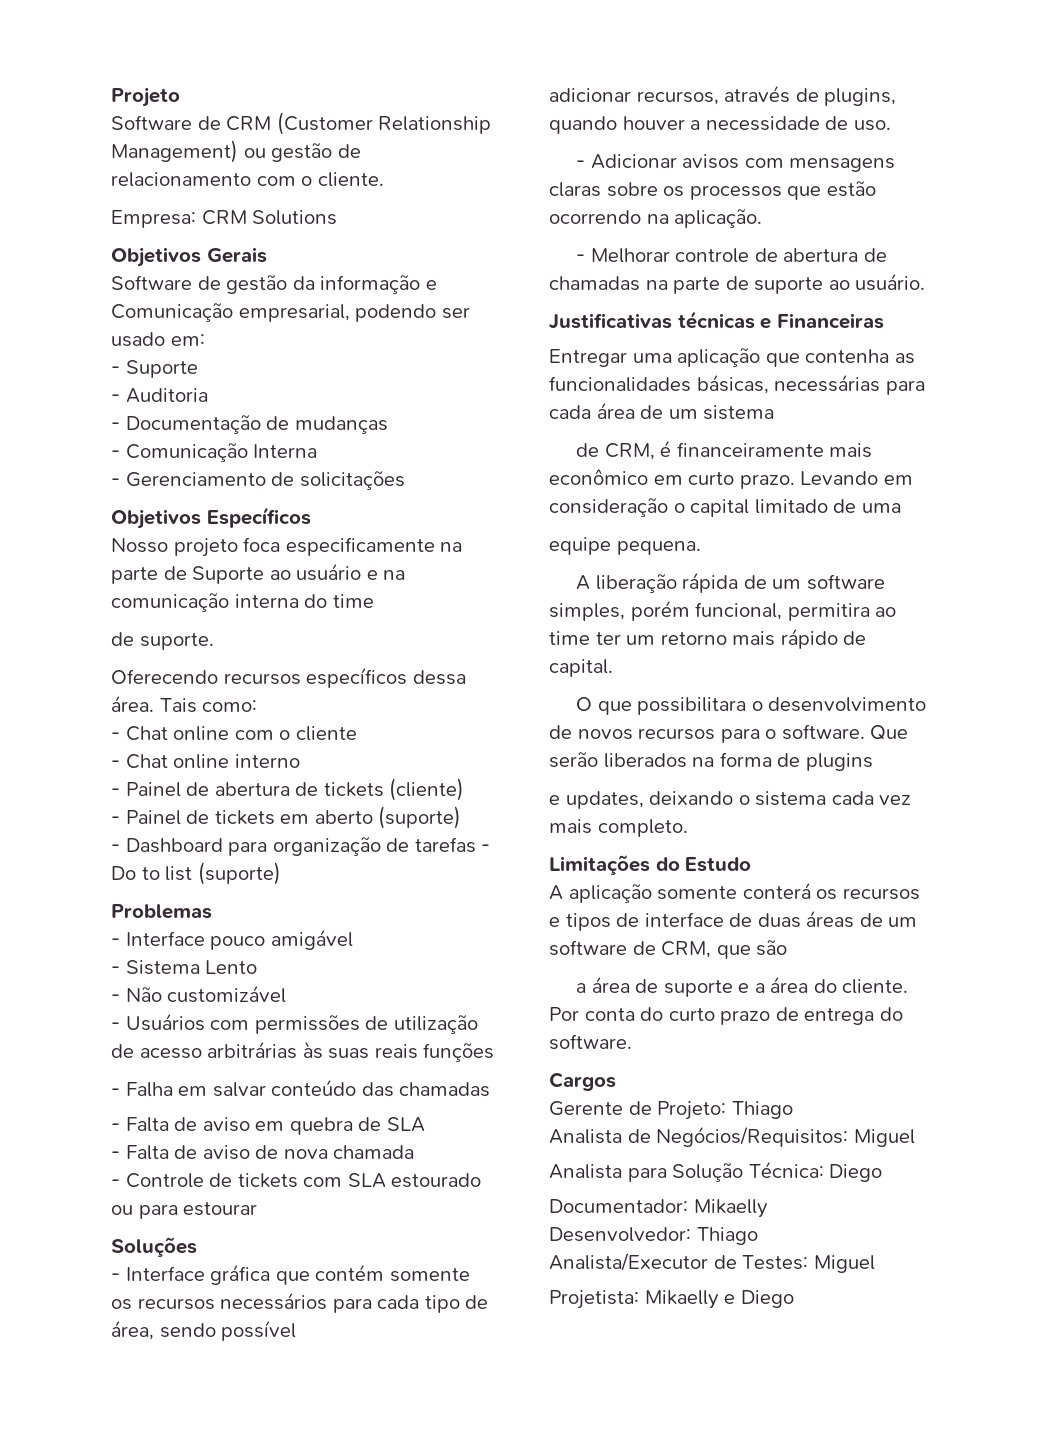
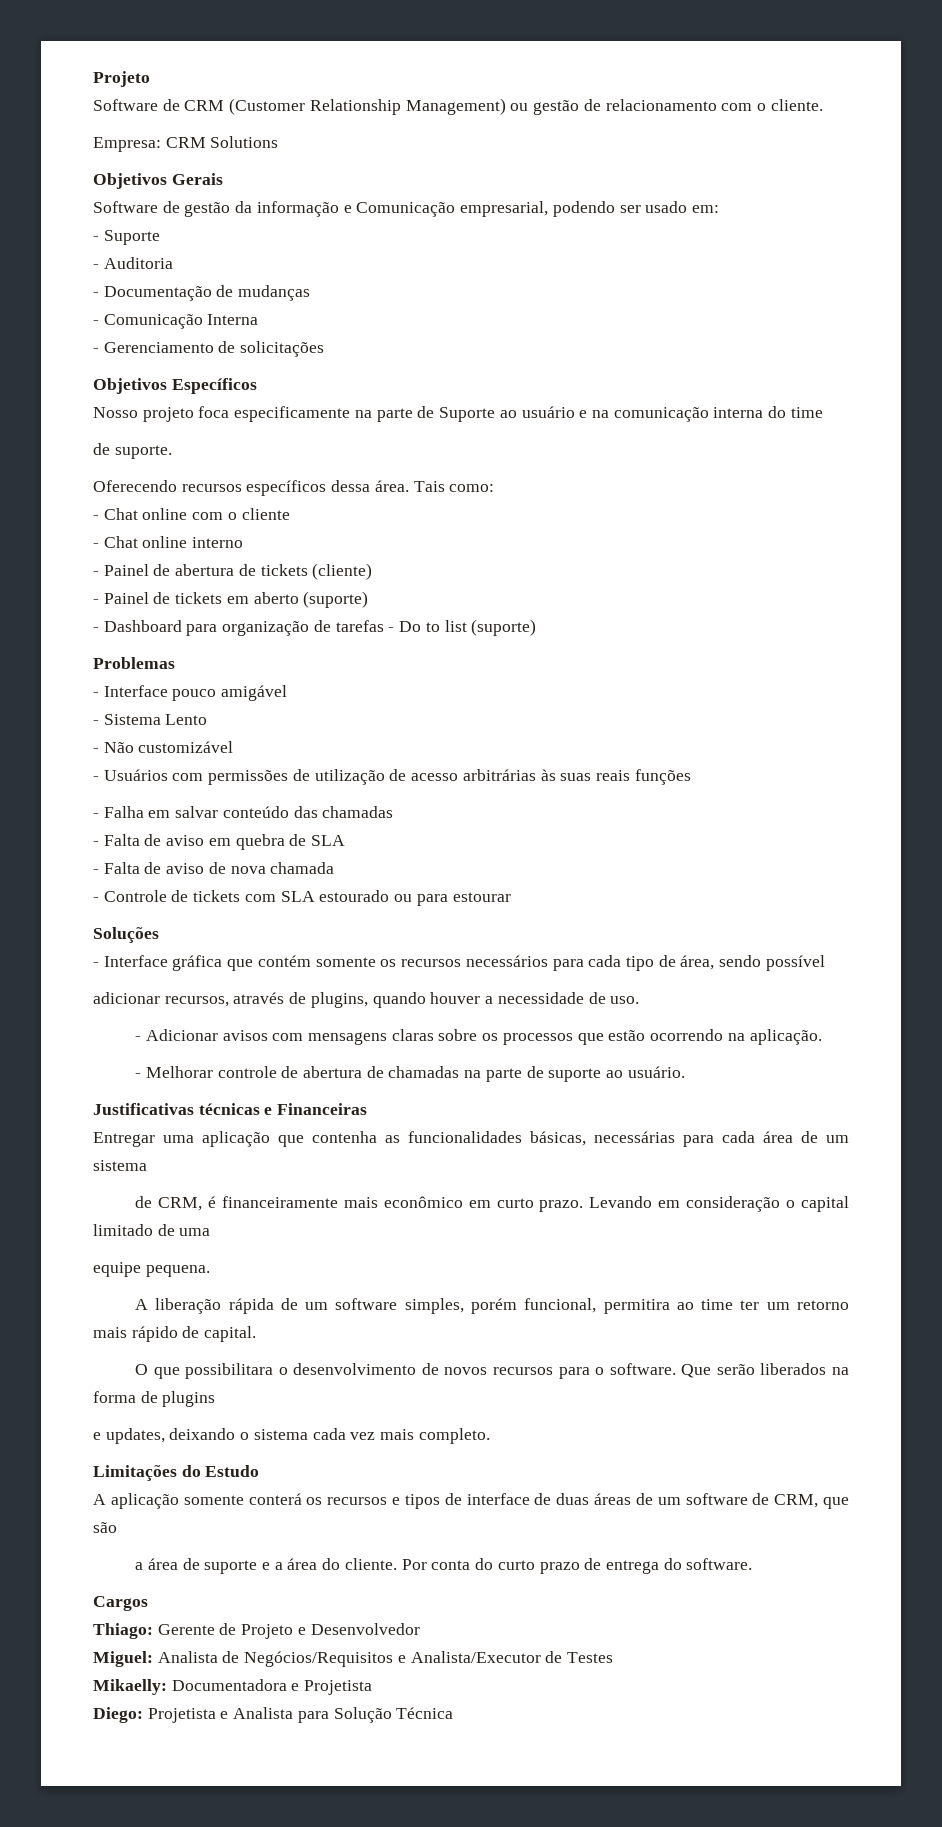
- Gerente de Projeto: Thiago
- Analista de Negócios/Requisitos: Miguel
- Analista para Solução Técnica: Diego
- Documentador: Mikaelly
- Desenvolvedor: Thiago
- Analista/Executor de Testes: Miguel
- Projetista: Mikaelly e Diego
+ Thiago: Gerente de Projeto e Desenvolvedor
+ Miguel: Analista de Negócios/Requisitos e Analista/Executor de Testes
+ Mikaelly: Documentadora e Projetista
+ Diego: Projetista e Analista para Solução Técnica

